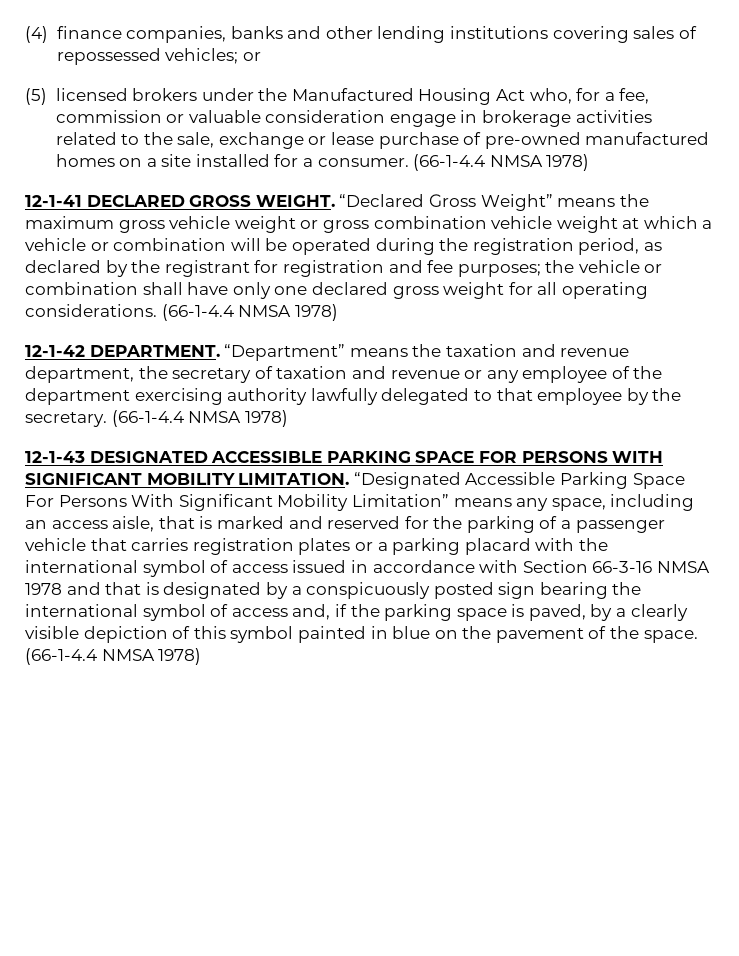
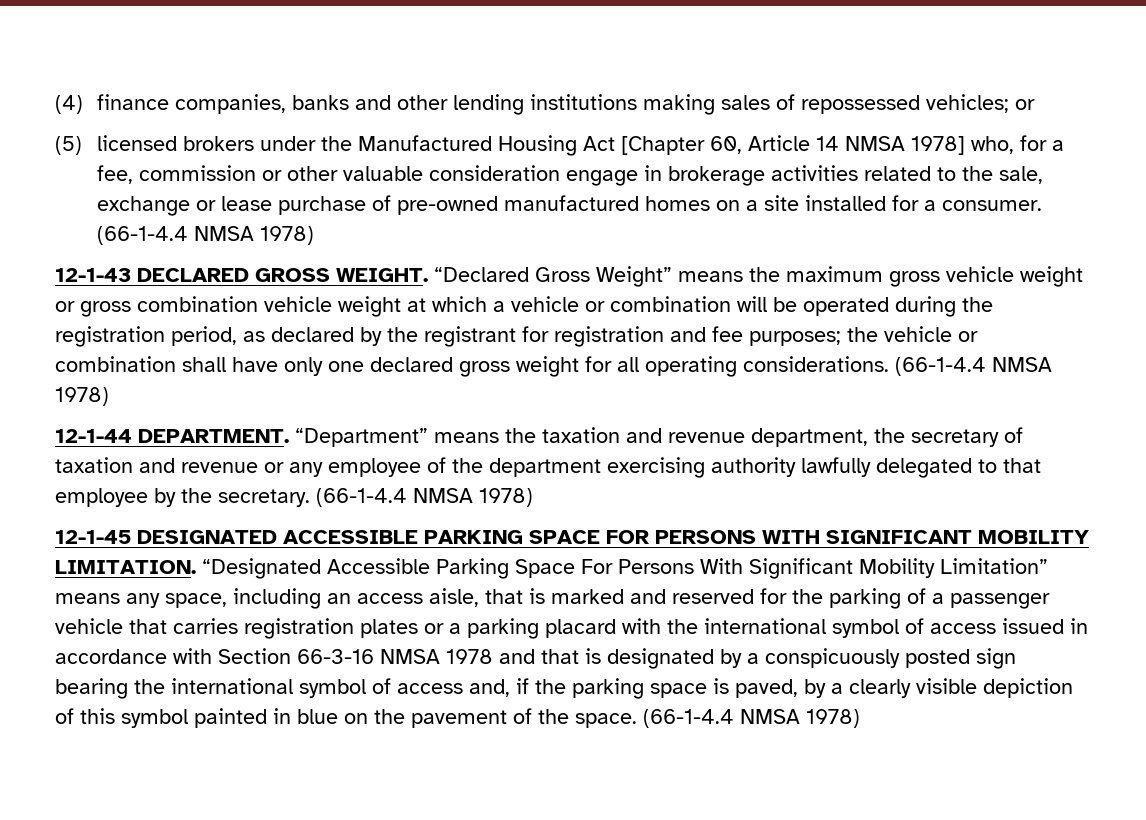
- (4) finance companies, banks and other lending institutions covering sales of repossessed vehicles; or
+ (4) finance companies, banks and other lending institutions making sales of repossessed vehicles; or
- (5) licensed brokers under the Manufactured Housing Act who, for a fee, commission or valuable consideration engage in brokerage activities related to the sale, exchange or lease purchase of pre-owned manufactured homes on a site installed for a consumer.
+ (5) licensed brokers under the Manufactured Housing Act [Chapter 60, Article 14 NMSA 1978] who, for a fee, commission or other valuable consideration engage in brokerage activities related to the sale, exchange or lease purchase of pre-owned manufactured homes on a site installed for a consumer.
- 12-1-41 DECLARED GROSS WEIGHT.
+ 12-1-43 DECLARED GROSS WEIGHT.
- 12-1-42 DEPARTMENT.
+ 12-1-44 DEPARTMENT.
- 12-1-43 DESIGNATED ACCESSIBLE PARKING SPACE FOR PERSONS WITH SIGNIFICANT MOBILITY LIMITATION.
+ 12-1-45 DESIGNATED ACCESSIBLE PARKING SPACE FOR PERSONS WITH SIGNIFICANT MOBILITY LIMITATION.

